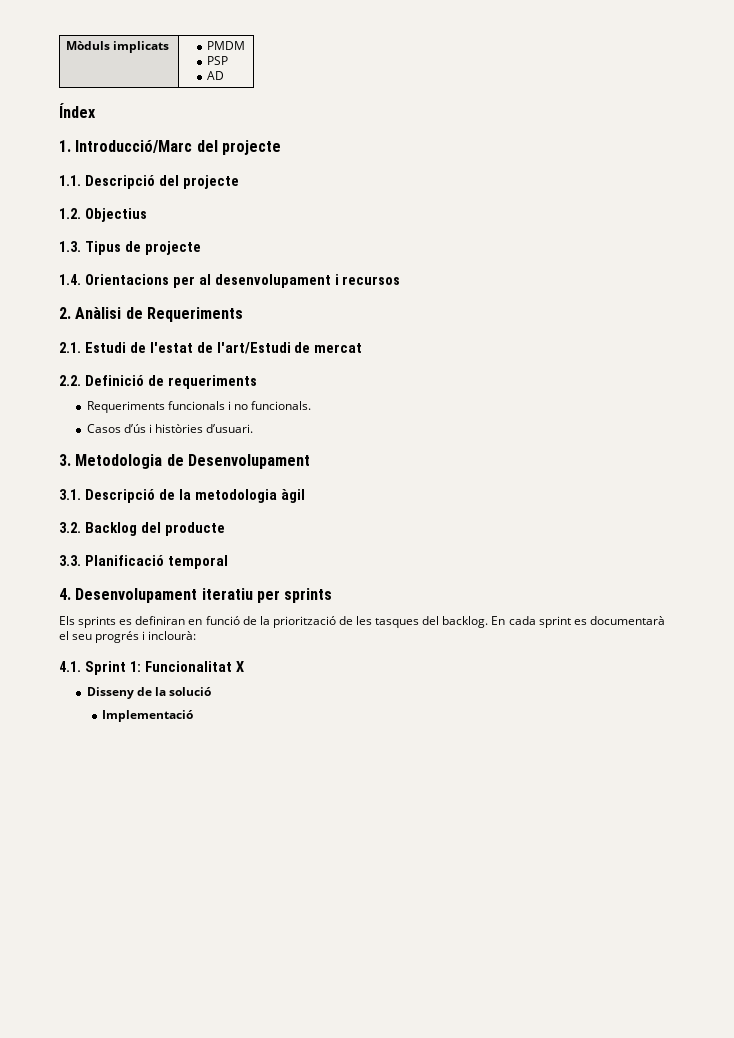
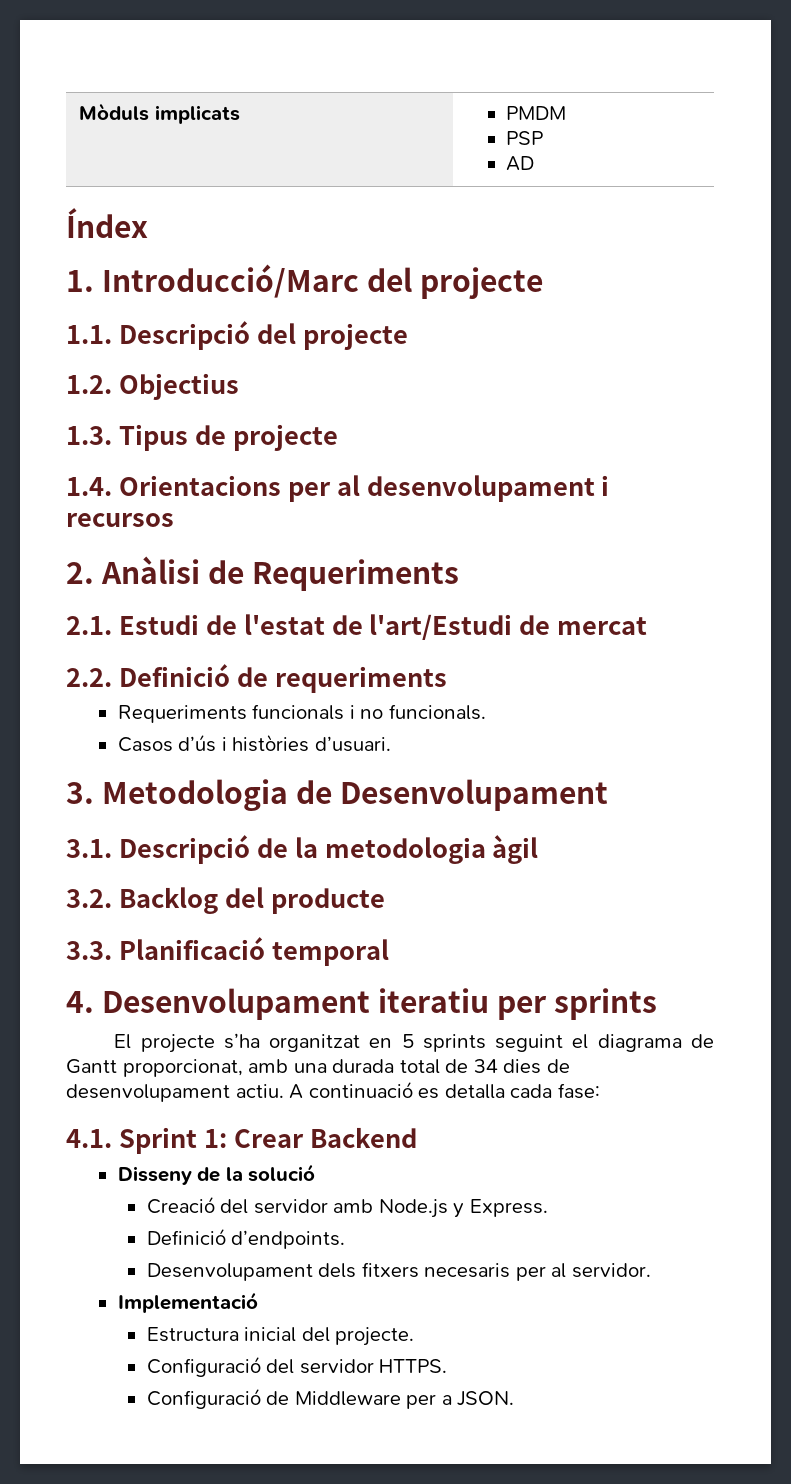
- Els sprints es definiran en funció de la priorització de les tasques del backlog. En cada sprint es documentarà el seu progrés i inclourà:
+ El projecte s’ha organitzat en 5 sprints seguint el diagrama de Gantt proporcionat, amb una durada total de 34 dies de desenvolupament actiu. A continuació es detalla cada fase:
- 4.1. Sprint 1: Funcionalitat X
+ 4.1. Sprint 1: Crear Backend
+ Creació del servidor amb Node.js y Express.
+ Definició d’endpoints.
+ Desenvolupament dels fitxers necesaris per al servidor.
  Implementació
+ Estructura inicial del projecte.
+ Configuració del servidor HTTPS.
+ Configuració de Middleware per a JSON.

